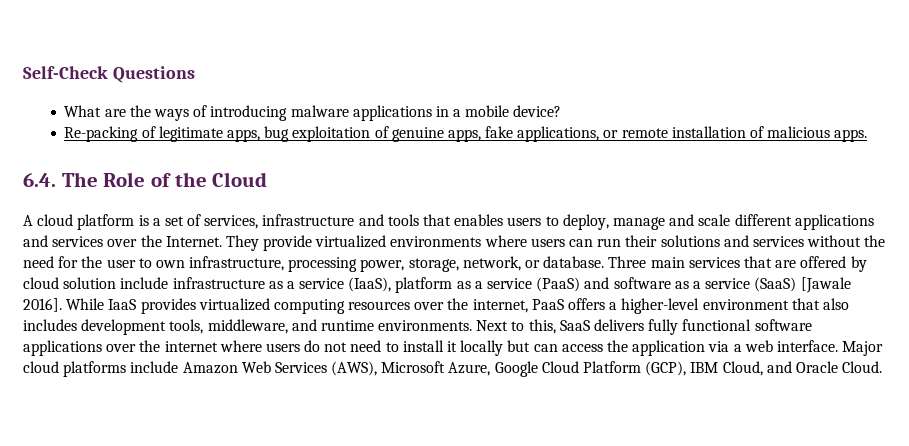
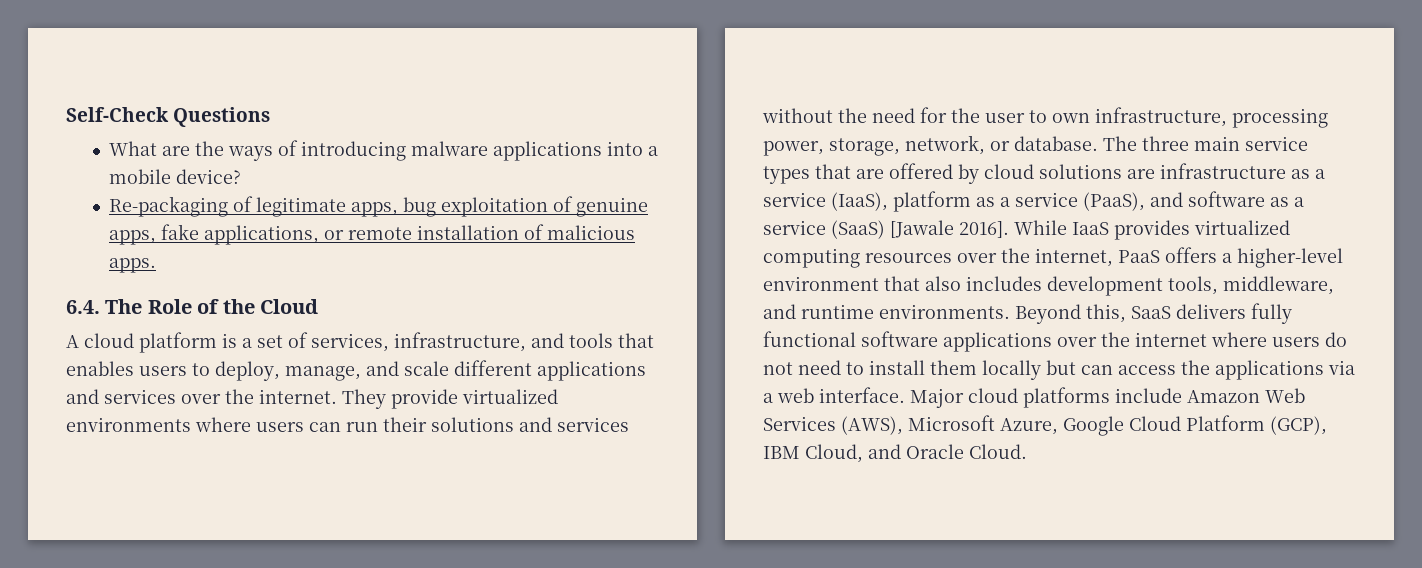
- What are the ways of introducing malware applications in a mobile device?
+ What are the ways of introducing malware applications into a mobile device?
- Re-packing of legitimate apps, bug exploitation of genuine apps, fake applications, or remote installation of malicious apps.
+ Re-packaging of legitimate apps, bug exploitation of genuine apps, fake applications, or remote installation of malicious apps.
- A cloud platform is a set of services, infrastructure and tools that enables users to deploy, manage and scale different applications and services over the Internet.
+ A cloud platform is a set of services, infrastructure, and tools that enables users to deploy, manage, and scale different applications and services over the internet.
- Three main services that are offered by cloud solution include infrastructure as a service (IaaS), platform as a service (PaaS) and software as a service (SaaS) [Jawale 2016].
+ The three main service types that are offered by cloud solutions are infrastructure as a service (IaaS), platform as a service (PaaS), and software as a service (SaaS) [Jawale 2016].
- Next to this, SaaS delivers fully functional software applications over the internet where users do not need to install it locally but can access the application via a web interface.
+ Beyond this, SaaS delivers fully functional software applications over the internet where users do not need to install them locally but can access the applications via a web interface.

